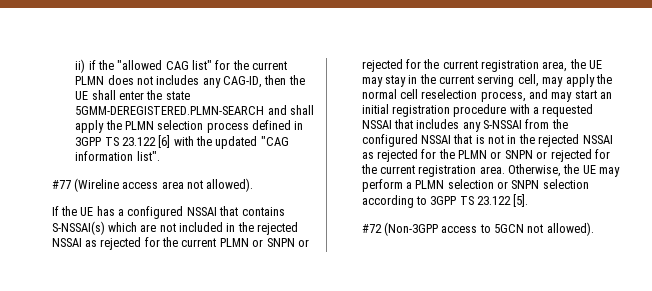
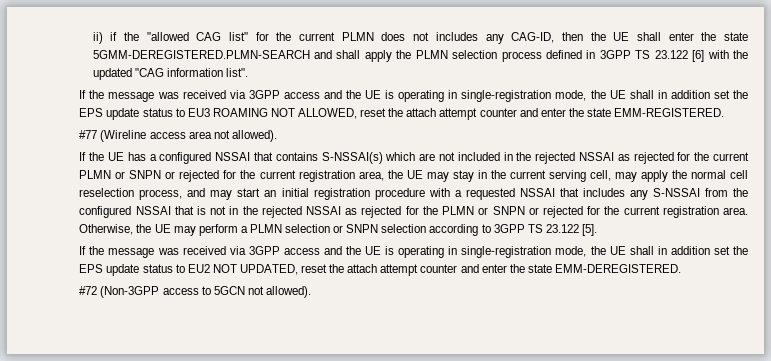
+ If the message was received via 3GPP access and the UE is operating in single-registration mode, the UE shall in addition set the EPS update status to EU3 ROAMING NOT ALLOWED, reset the attach attempt counter and enter the state EMM-REGISTERED.
+ If the message was received via 3GPP access and the UE is operating in single-registration mode, the UE shall in addition set the EPS update status to EU2 NOT UPDATED, reset the attach attempt counter and enter the state EMM-DEREGISTERED.

